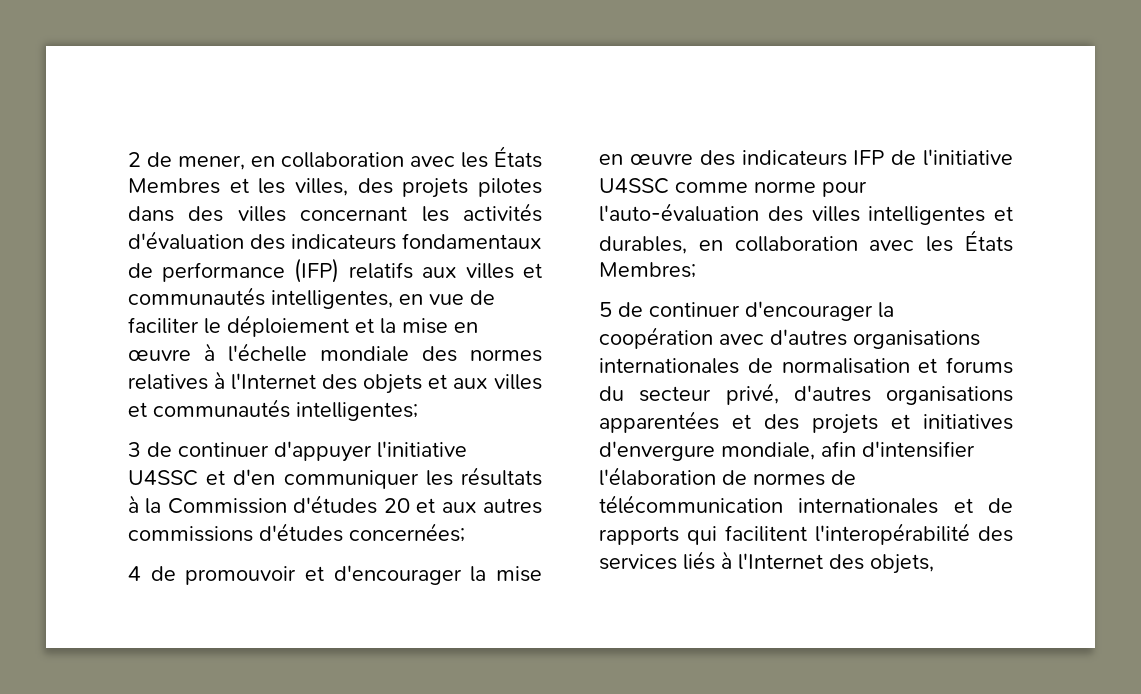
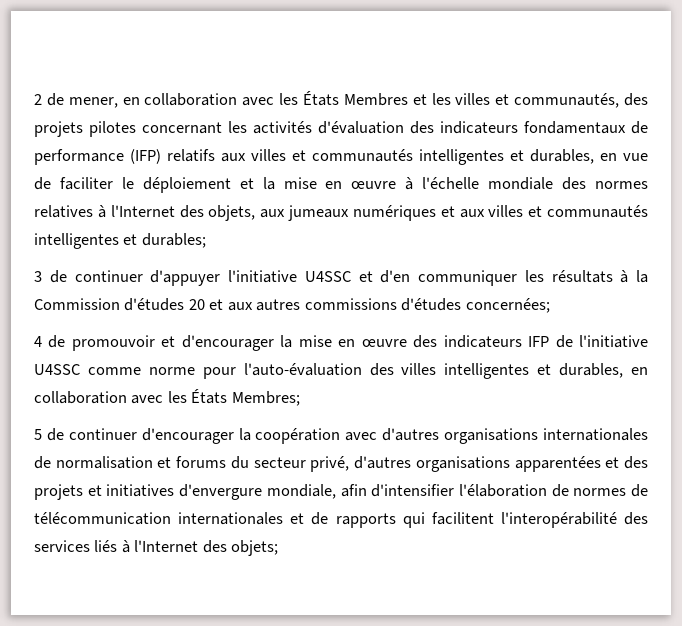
- 2 de mener, en collaboration avec les États Membres et les villes, des projets pilotes dans des villes concernant les activités d'évaluation des indicateurs fondamentaux de performance (IFP) relatifs aux villes et communautés intelligentes, en vue de faciliter le déploiement et la mise en œuvre à l'échelle mondiale des normes relatives à l'Internet des objets et aux villes et communautés intelligentes;
+ 2 de mener, en collaboration avec les États Membres et les villes et communautés, des projets pilotes concernant les activités d'évaluation des indicateurs fondamentaux de performance (IFP) relatifs aux villes et communautés intelligentes et durables, en vue de faciliter le déploiement et la mise en œuvre à l'échelle mondiale des normes relatives à l'Internet des objets, aux jumeaux numériques et aux villes et communautés intelligentes et durables;
- 5 de continuer d'encourager la coopération avec d'autres organisations internationales de normalisation et forums du secteur privé, d'autres organisations apparentées et des projets et initiatives d'envergure mondiale, afin d'intensifier l'élaboration de normes de télécommunication internationales et de rapports qui facilitent l'interopérabilité des services liés à l'Internet des objets,
+ 5 de continuer d'encourager la coopération avec d'autres organisations internationales de normalisation et forums du secteur privé, d'autres organisations apparentées et des projets et initiatives d'envergure mondiale, afin d'intensifier l'élaboration de normes de télécommunication internationales et de rapports qui facilitent l'interopérabilité des services liés à l'Internet des objets;

